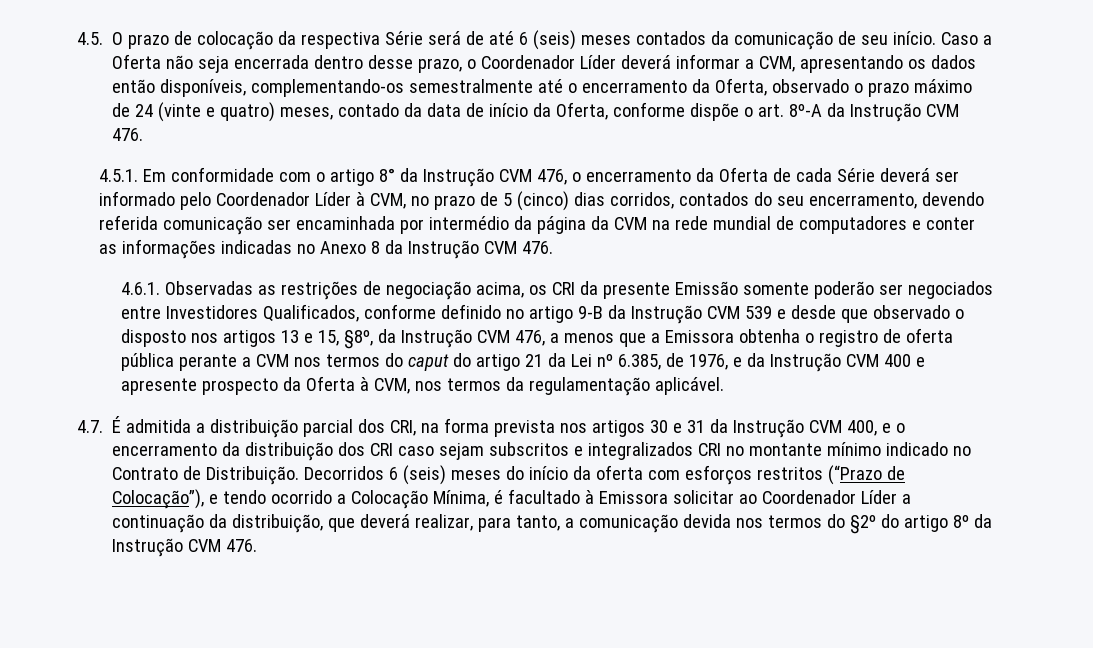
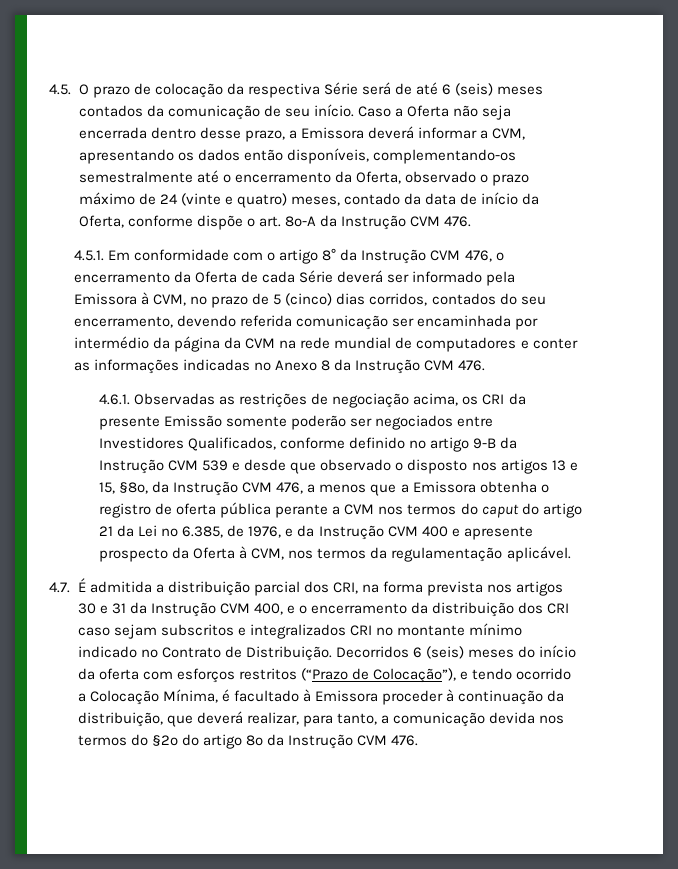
- Caso a Oferta não seja encerrada dentro desse prazo, o Coordenador Líder deverá informar a CVM, apresentando os dados então disponíveis, complementando-os semestralmente até o encerramento da Oferta, observado o prazo máximo de 24 (vinte e quatro) meses, contado da data de início da Oferta, conforme dispõe o art. 8º-A da Instrução CVM 476.
+ Caso a Oferta não seja encerrada dentro desse prazo, a Emissora deverá informar a CVM, apresentando os dados então disponíveis, complementando-os semestralmente até o encerramento da Oferta, observado o prazo máximo de 24 (vinte e quatro) meses, contado da data de início da Oferta, conforme dispõe o art. 8º-A da Instrução CVM 476.
- 4.5.1. Em conformidade com o artigo 8° da Instrução CVM 476, o encerramento da Oferta de cada Série deverá ser informado pelo Coordenador Líder à CVM, no prazo de 5 (cinco) dias corridos, contados do seu encerramento, devendo referida comunicação ser encaminhada por intermédio da página da CVM na rede mundial de computadores e conter as informações indicadas no Anexo 8 da Instrução CVM 476.
+ 4.5.1. Em conformidade com o artigo 8° da Instrução CVM 476, o encerramento da Oferta de cada Série deverá ser informado pela Emissora à CVM, no prazo de 5 (cinco) dias corridos, contados do seu encerramento, devendo referida comunicação ser encaminhada por intermédio da página da CVM na rede mundial de computadores e conter as informações indicadas no Anexo 8 da Instrução CVM 476.
- Decorridos 6 (seis) meses do início da oferta com esforços restritos (“Prazo de Colocação”), e tendo ocorrido a Colocação Mínima, é facultado à Emissora solicitar ao Coordenador Líder a continuação da distribuição, que deverá realizar, para tanto, a comunicação devida nos termos do §2º do artigo 8º da Instrução CVM 476.
+ Decorridos 6 (seis) meses do início da oferta com esforços restritos (“Prazo de Colocação”), e tendo ocorrido a Colocação Mínima, é facultado à Emissora proceder à continuação da distribuição, que deverá realizar, para tanto, a comunicação devida nos termos do §2º do artigo 8º da Instrução CVM 476.

